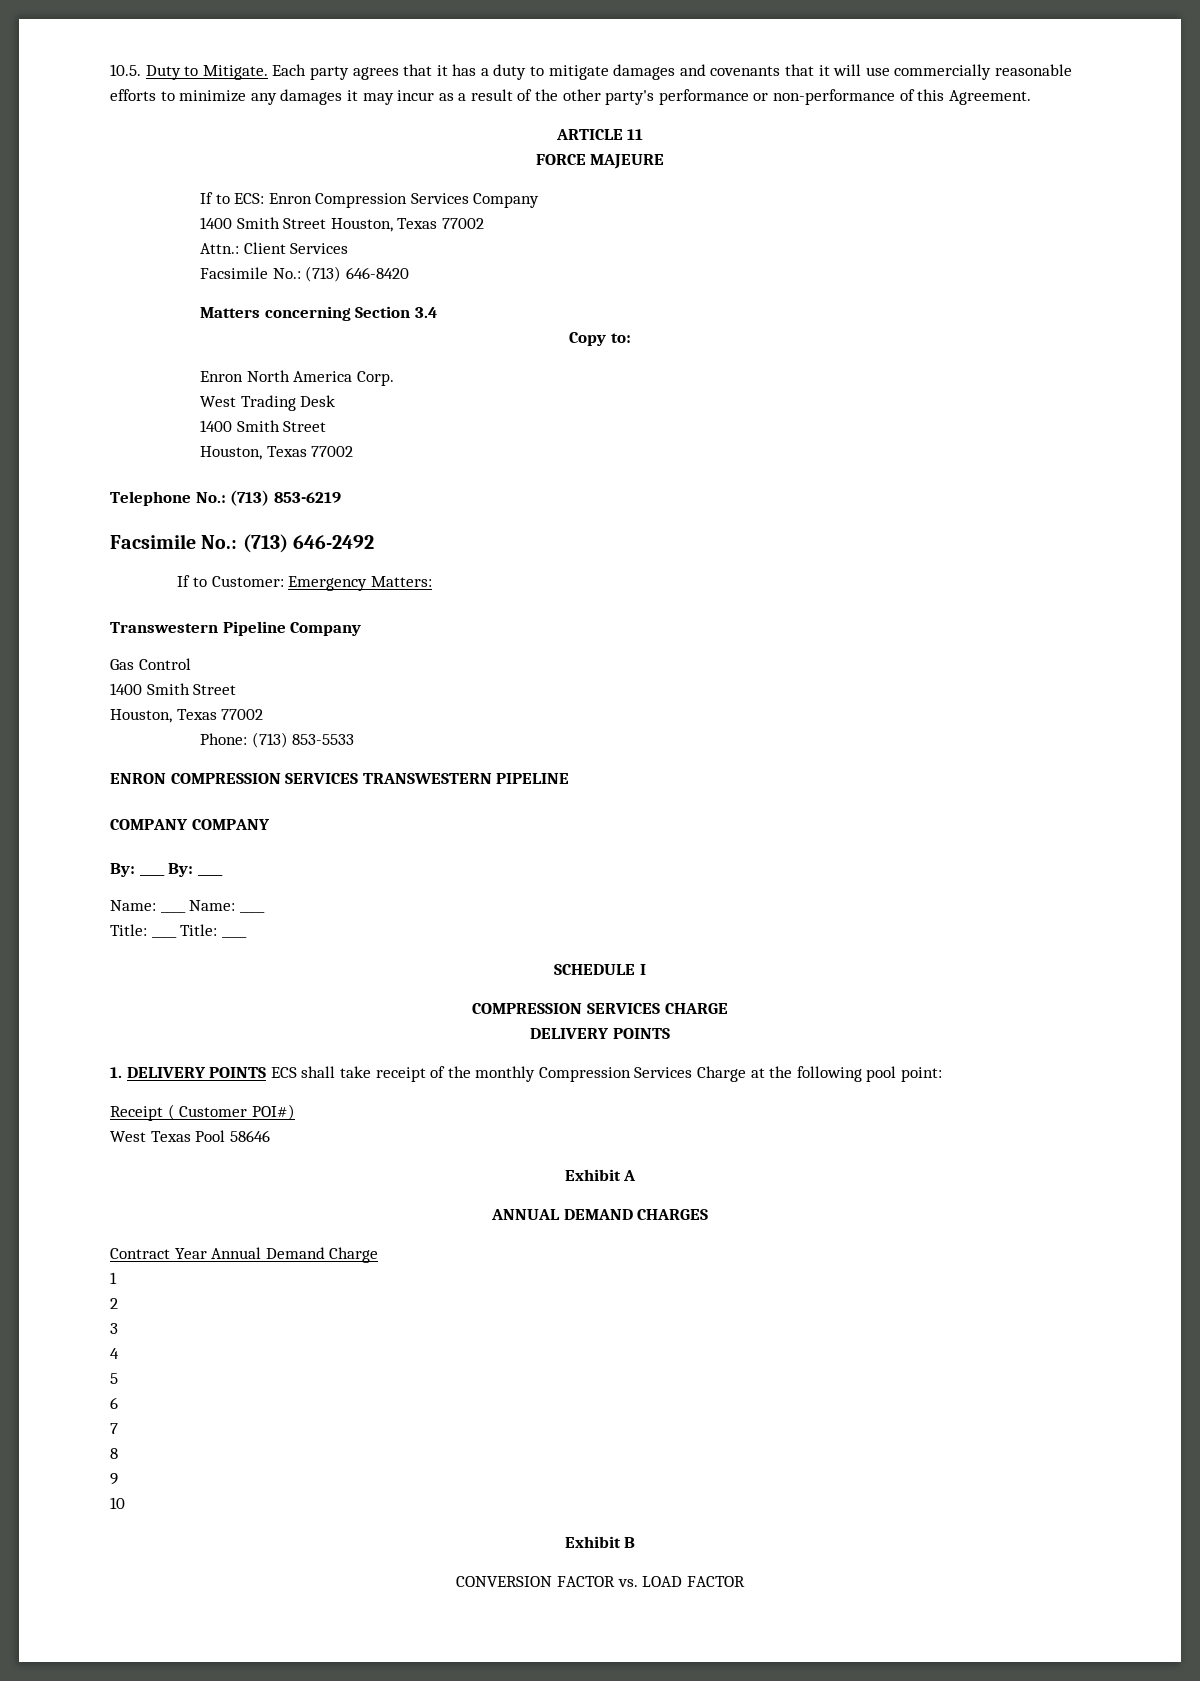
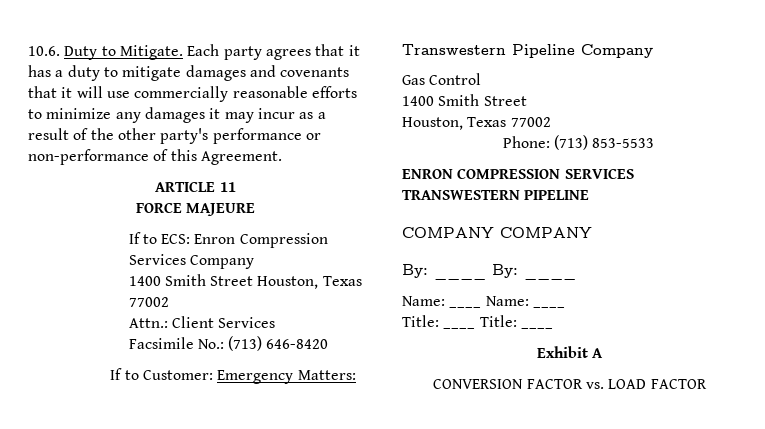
- 10.5. Duty to Mitigate.
+ 10.6. Duty to Mitigate.
- Matters concerning Section 3.4
- Copy to:
- Enron North America Corp.
- West Trading Desk
- 1400 Smith Street
- Houston, Texas 77002
- Telephone No.: (713) 853-6219
- Facsimile No.: (713) 646-2492
- SCHEDULE I
- COMPRESSION SERVICES CHARGE
- DELIVERY POINTS
- 1. DELIVERY POINTS ECS shall take receipt of the monthly Compression Services Charge at the following pool point:
- Receipt ( Customer POI#)
- West Texas Pool 58646
  Exhibit A
- ANNUAL DEMAND CHARGES
- Contract Year Annual Demand Charge
- 1
- 2
- 3
- 4
- 5
- 6
- 7
- 8
- 9
- 10
- Exhibit B

